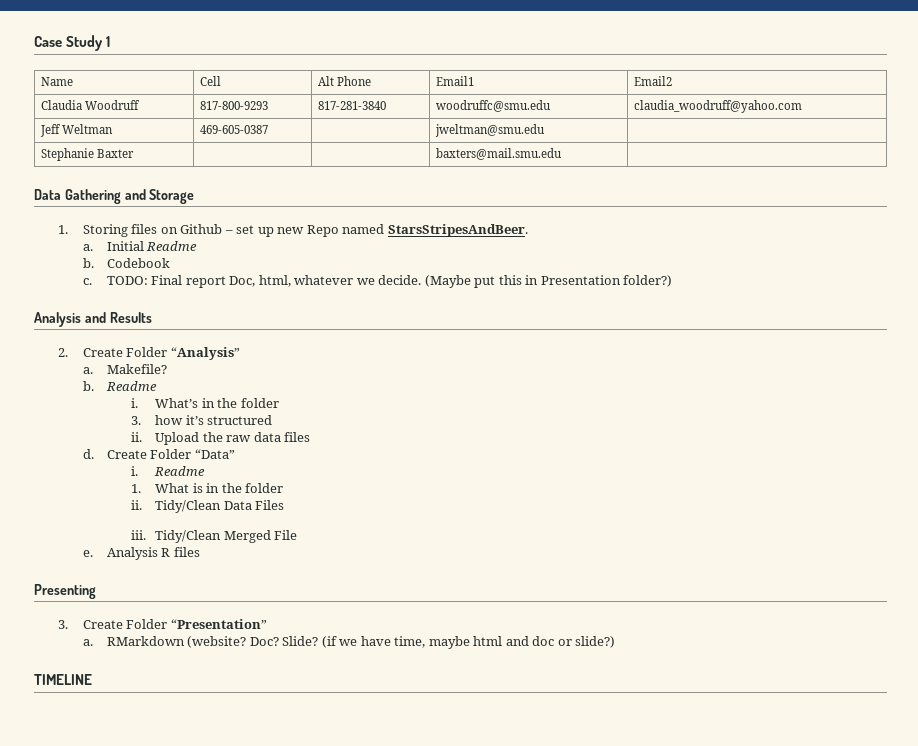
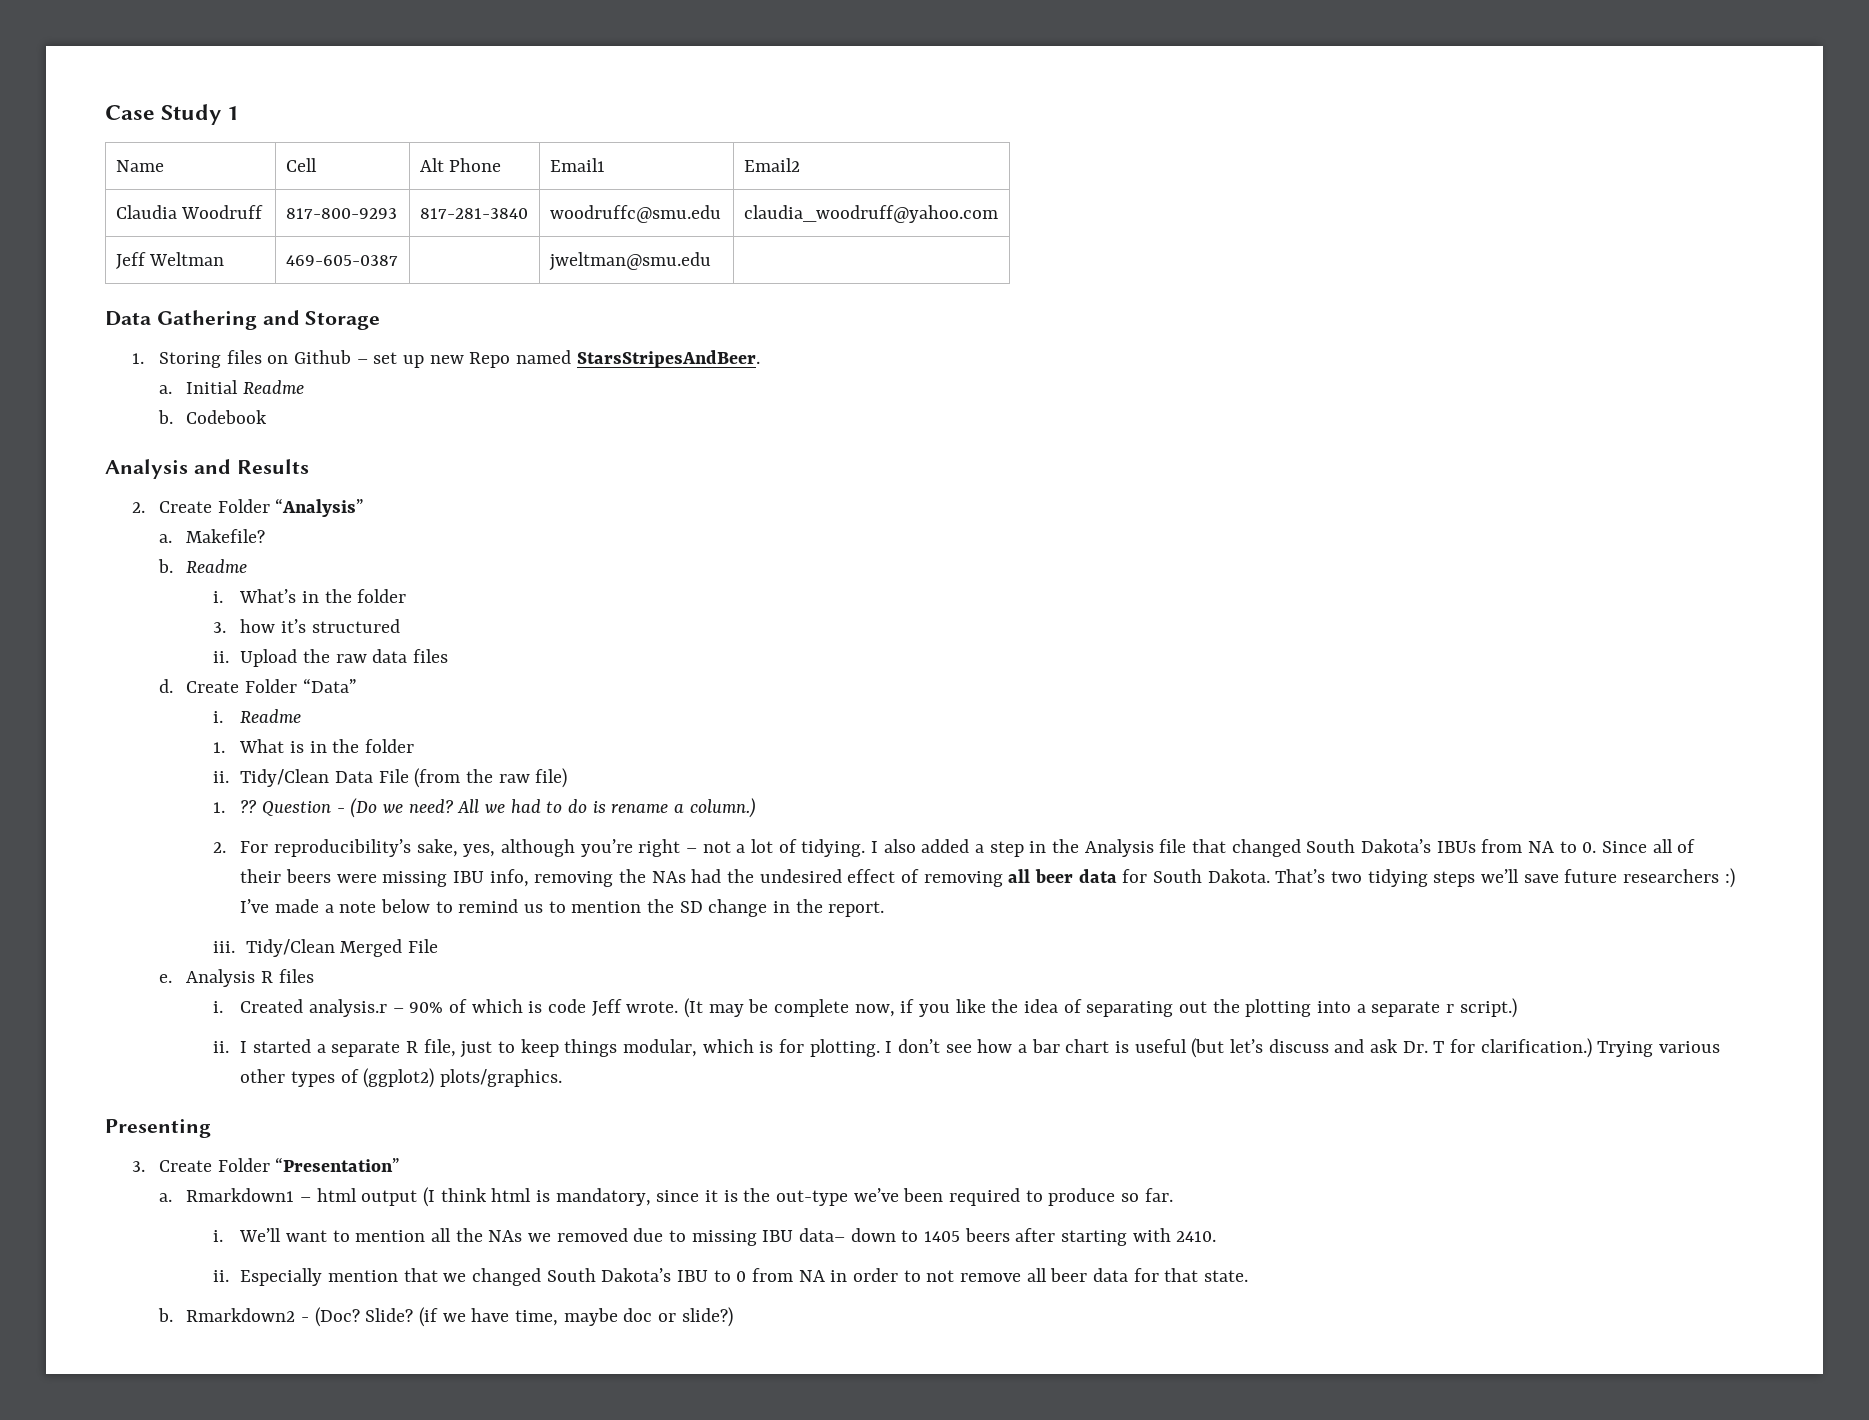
- Stephanie Baxter | | | baxters@mail.smu.edu |
- c. TODO: Final report Doc, html, whatever we decide. (Maybe put this in Presentation folder?)
- Tidy/Clean Data Files
+ Tidy/Clean Data File (from the raw file)
+ 1. ?? Question - (Do we need? All we had to do is rename a column.)
+ 2. For reproducibility’s sake, yes, although you’re right – not a lot of tidying. I also added a step in the Analysis file that changed South Dakota’s IBUs from NA to 0. Since all of their beers were missing IBU info, removing the NAs had the undesired effect of removing all beer data for South Dakota. That’s two tidying steps we’ll save future researchers :) I’ve made a note below to remind us to mention the SD change in the report.
+ i. Created analysis.r – 90% of which is code Jeff wrote. (It may be complete now, if you like the idea of separating out the plotting into a separate r script.)
+ ii. I started a separate R file, just to keep things modular, which is for plotting. I don’t see how a bar chart is useful (but let’s discuss and ask Dr. T for clarification.) Trying various other types of (ggplot2) plots/graphics.
- RMarkdown (website? Doc?
+ Rmarkdown1 – html output (I think html is mandatory, since it is the out-type we’ve been required to produce so far.
+ i. We’ll want to mention all the NAs we removed due to missing IBU data– down to 1405 beers after starting with 2410.
+ ii. Especially mention that we changed South Dakota’s IBU to 0 from NA in order to not remove all beer data for that state.
+ b. Rmarkdown2 - (Doc?
- (if we have time, maybe html and doc or slide?)
+ (if we have time, maybe doc or slide?)
- TIMELINE

